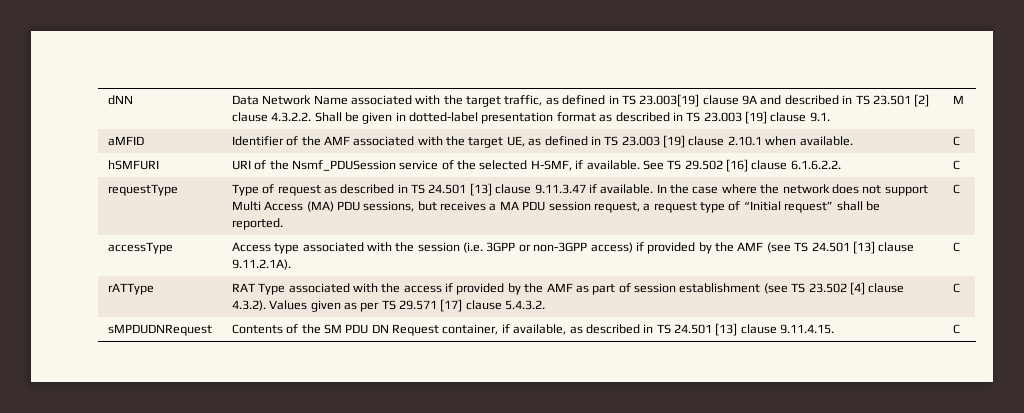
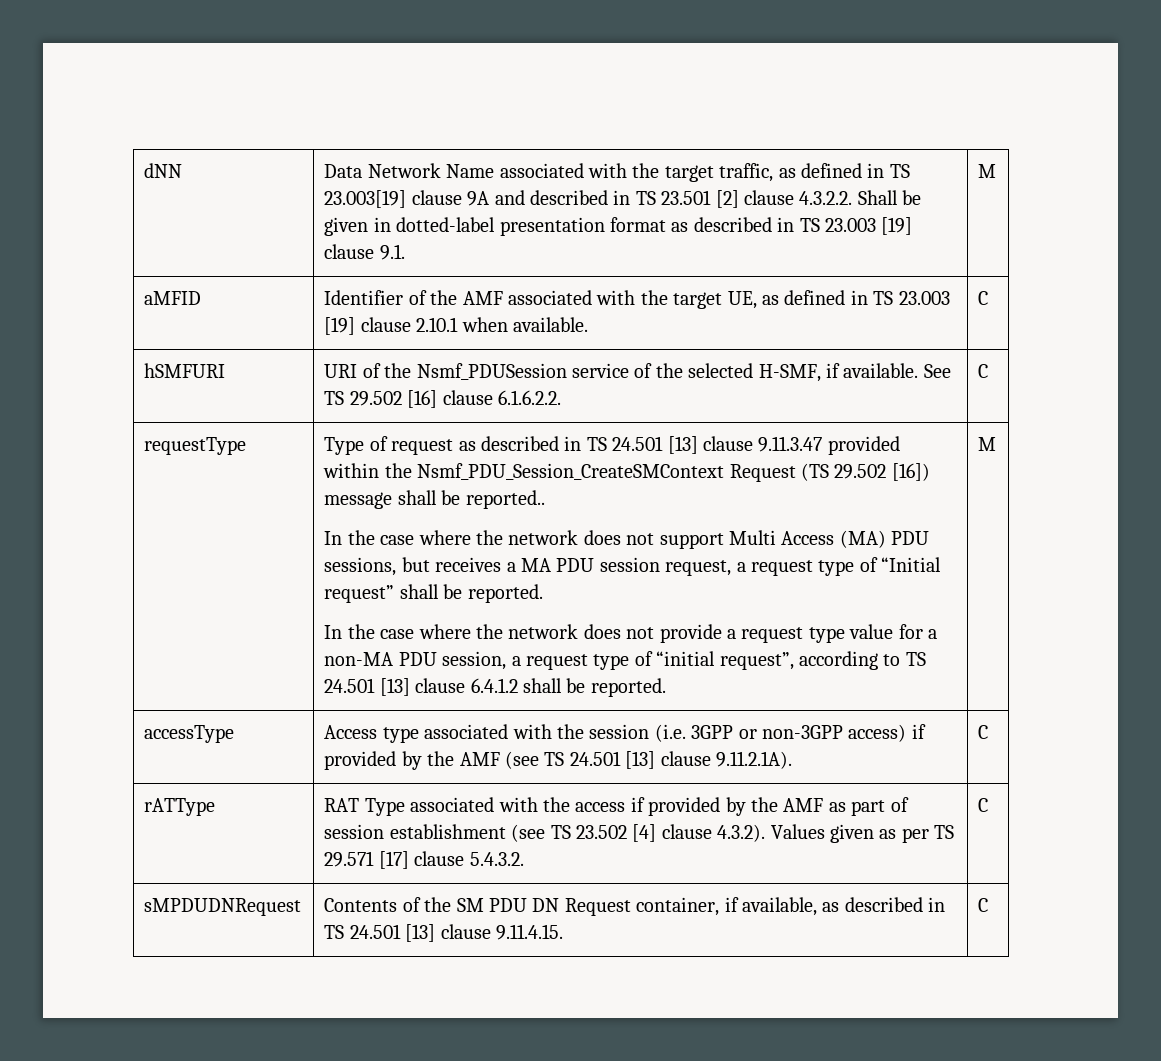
- Type of request as described in TS 24.501 [13] clause 9.11.3.47 if available. In the case where the network does not support Multi Access (MA) PDU sessions, but receives a MA PDU session request, a request type of “Initial request” shall be reported. | C
+ Type of request as described in TS 24.501 [13] clause 9.11.3.47 provided within the Nsmf_PDU_Session_CreateSMContext Request (TS 29.502 [16]) message shall be reported..
+ In the case where the network does not support Multi Access (MA) PDU sessions, but receives a MA PDU session request, a request type of “Initial request” shall be reported.
+ In the case where the network does not provide a request type value for a non-MA PDU session, a request type of “initial request”, according to TS 24.501 [13] clause 6.4.1.2 shall be reported. | M

